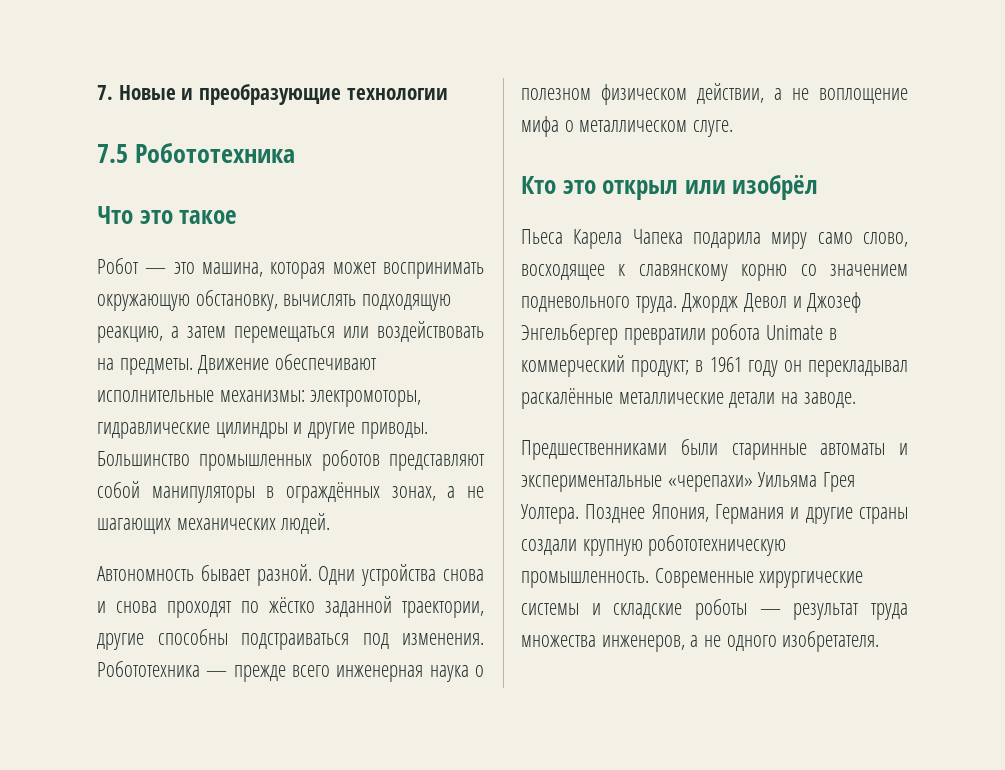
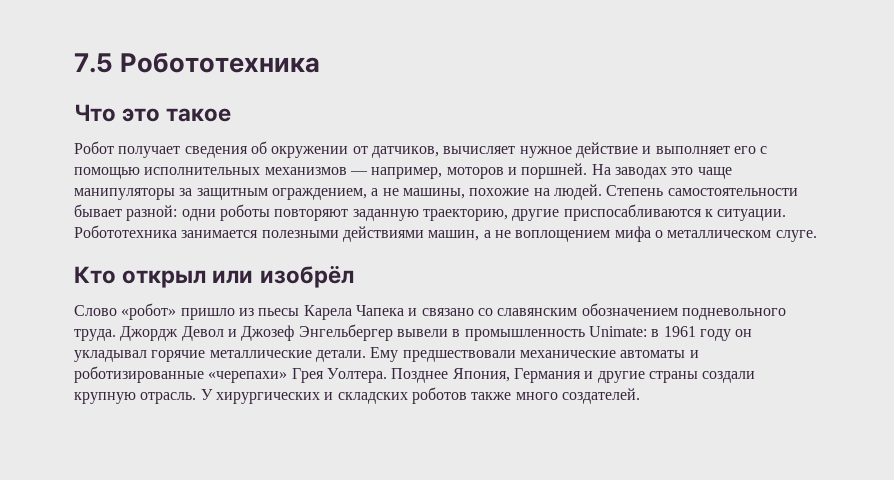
- 7. Новые и преобразующие технологии
- Робот — это машина, которая может воспринимать окружающую обстановку, вычислять подходящую реакцию, а затем перемещаться или воздействовать на предметы. Движение обеспечивают исполнительные механизмы: электромоторы, гидравлические цилиндры и другие приводы. Большинство промышленных роботов представляют собой манипуляторы в ограждённых зонах, а не шагающих механических людей.
- Автономность бывает разной. Одни устройства снова и снова проходят по жёстко заданной траектории, другие способны подстраиваться под изменения. Робототехника — прежде всего инженерная наука о полезном физическом действии, а не воплощение мифа о металлическом слуге.
+ Робот получает сведения об окружении от датчиков, вычисляет нужное действие и выполняет его с помощью исполнительных механизмов — например, моторов и поршней. На заводах это чаще манипуляторы за защитным ограждением, а не машины, похожие на людей. Степень самостоятельности бывает разной: одни роботы повторяют заданную траекторию, другие приспосабливаются к ситуации. Робототехника занимается полезными действиями машин, а не воплощением мифа о металлическом слуге.
- Кто это открыл или изобрёл
+ Кто открыл или изобрёл
- Пьеса Карела Чапека подарила миру само слово, восходящее к славянскому корню со значением подневольного труда.
+ Слово «робот» пришло из пьесы Карела Чапека и связано со славянским обозначением подневольного труда.
- Джордж Девол и Джозеф Энгельбергер превратили робота Unimate в коммерческий продукт; в 1961 году он перекладывал раскалённые металлические детали на заводе.
- Предшественниками были старинные автоматы и экспериментальные «черепахи» Уильяма Грея Уолтера.
+ Джордж Девол и Джозеф Энгельбергер вывели в промышленность Unimate: в 1961 году он укладывал горячие металлические детали. Ему предшествовали механические автоматы и роботизированные «черепахи» Грея Уолтера.
- Позднее Япония, Германия и другие страны создали крупную робототехническую промышленность. Современные хирургические системы и складские роботы — результат труда множества инженеров, а не одного изобретателя.
+ Позднее Япония, Германия и другие страны создали крупную отрасль. У хирургических и складских роботов также много создателей.

